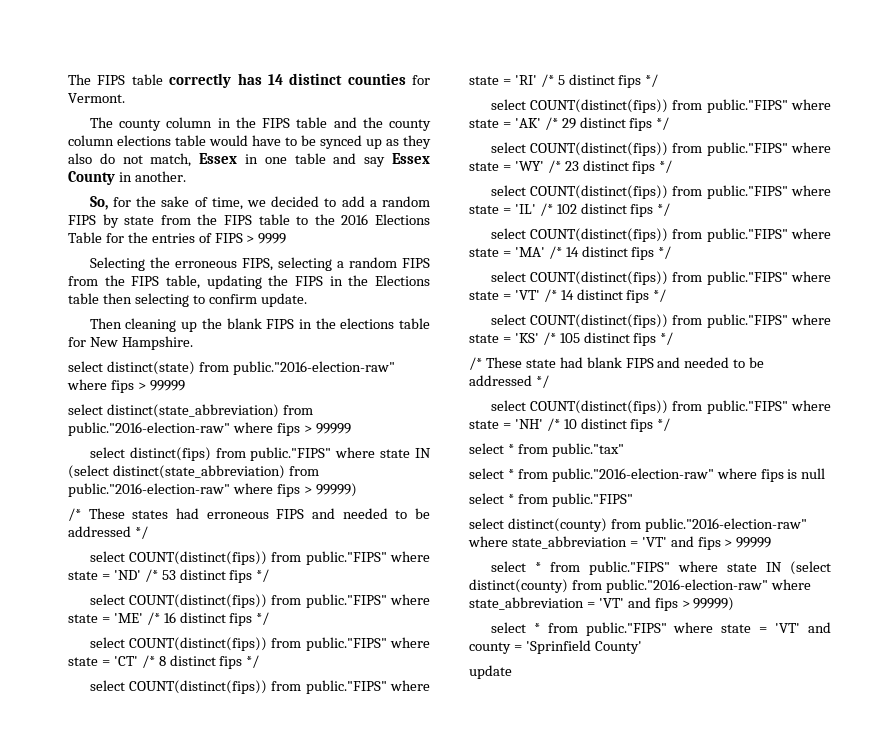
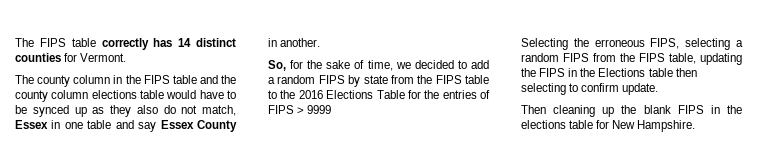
- select distinct(state) from public."2016-election-raw" where fips > 99999
- select distinct(state_abbreviation) from public."2016-election-raw" where fips > 99999
- select distinct(fips) from public."FIPS" where state IN (select distinct(state_abbreviation) from public."2016-election-raw" where fips > 99999)
- /* These states had erroneous FIPS and needed to be addressed */
- select COUNT(distinct(fips)) from public."FIPS" where state = 'ND' /* 53 distinct fips */
- select COUNT(distinct(fips)) from public."FIPS" where state = 'ME' /* 16 distinct fips */
- select COUNT(distinct(fips)) from public."FIPS" where state = 'CT' /* 8 distinct fips */
- select COUNT(distinct(fips)) from public."FIPS" where state = 'RI' /* 5 distinct fips */
- select COUNT(distinct(fips)) from public."FIPS" where state = 'AK' /* 29 distinct fips */
- select COUNT(distinct(fips)) from public."FIPS" where state = 'WY' /* 23 distinct fips */
- select COUNT(distinct(fips)) from public."FIPS" where state = 'IL' /* 102 distinct fips */
- select COUNT(distinct(fips)) from public."FIPS" where state = 'MA' /* 14 distinct fips */
- select COUNT(distinct(fips)) from public."FIPS" where state = 'VT' /* 14 distinct fips */
- select COUNT(distinct(fips)) from public."FIPS" where state = 'KS' /* 105 distinct fips */
- /* These state had blank FIPS and needed to be addressed */
- select COUNT(distinct(fips)) from public."FIPS" where state = 'NH' /* 10 distinct fips */
- select * from public."tax"
- select * from public."2016-election-raw" where fips is null
- select * from public."FIPS"
- select distinct(county) from public."2016-election-raw" where state_abbreviation = 'VT' and fips > 99999
- select * from public."FIPS" where state IN (select distinct(county) from public."2016-election-raw" where state_abbreviation = 'VT' and fips > 99999)
- select * from public."FIPS" where state = 'VT' and county = 'Sprinfield County'
- update

